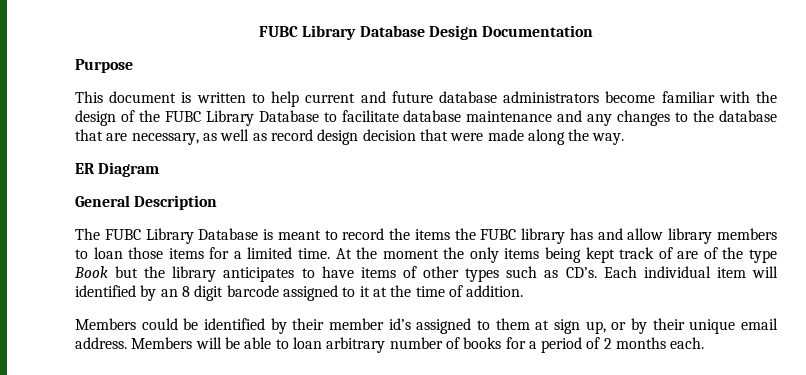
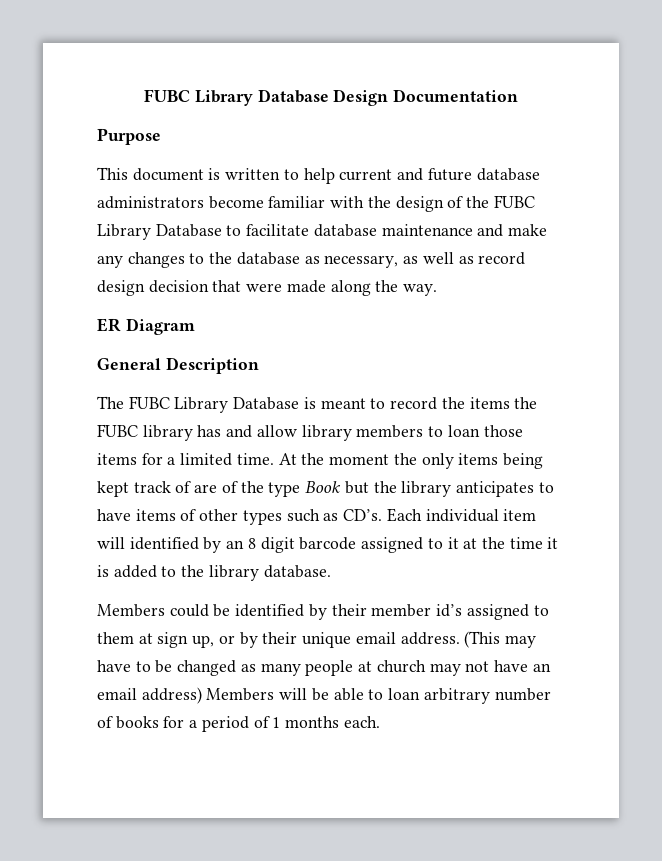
- This document is written to help current and future database administrators become familiar with the design of the FUBC Library Database to facilitate database maintenance and any changes to the database that are necessary, as well as record design decision that were made along the way.
+ This document is written to help current and future database administrators become familiar with the design of the FUBC Library Database to facilitate database maintenance and make any changes to the database as necessary, as well as record design decision that were made along the way.
- Each individual item will identified by an 8 digit barcode assigned to it at the time of addition.
+ Each individual item will identified by an 8 digit barcode assigned to it at the time it is added to the library database.
- Members will be able to loan arbitrary number of books for a period of 2 months each.
+ (This may have to be changed as many people at church may not have an email address) Members will be able to loan arbitrary number of books for a period of 1 months each.

